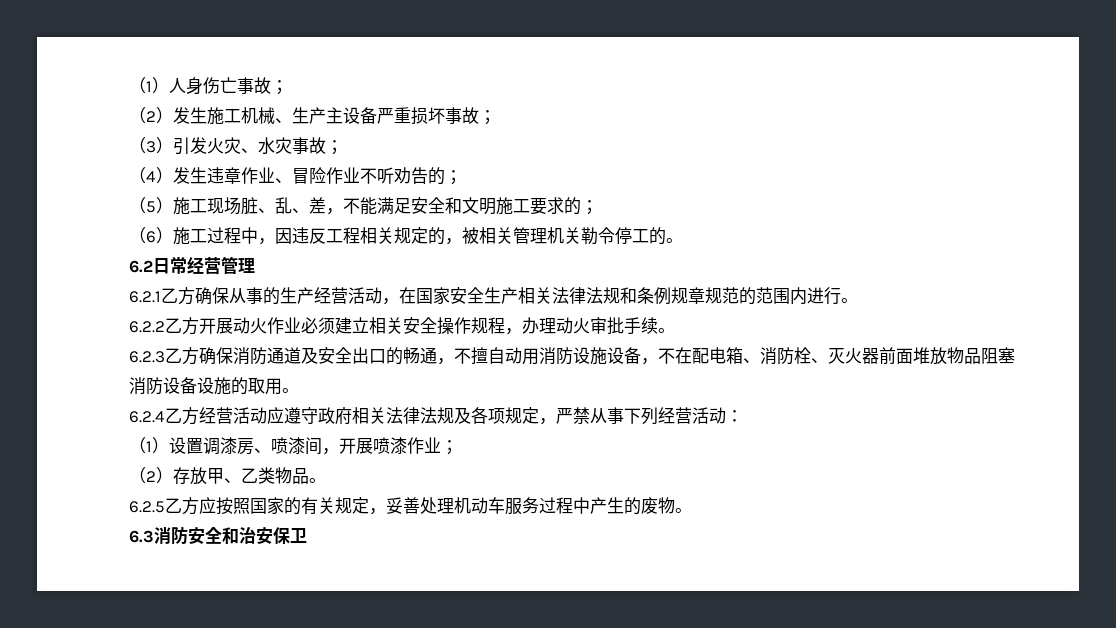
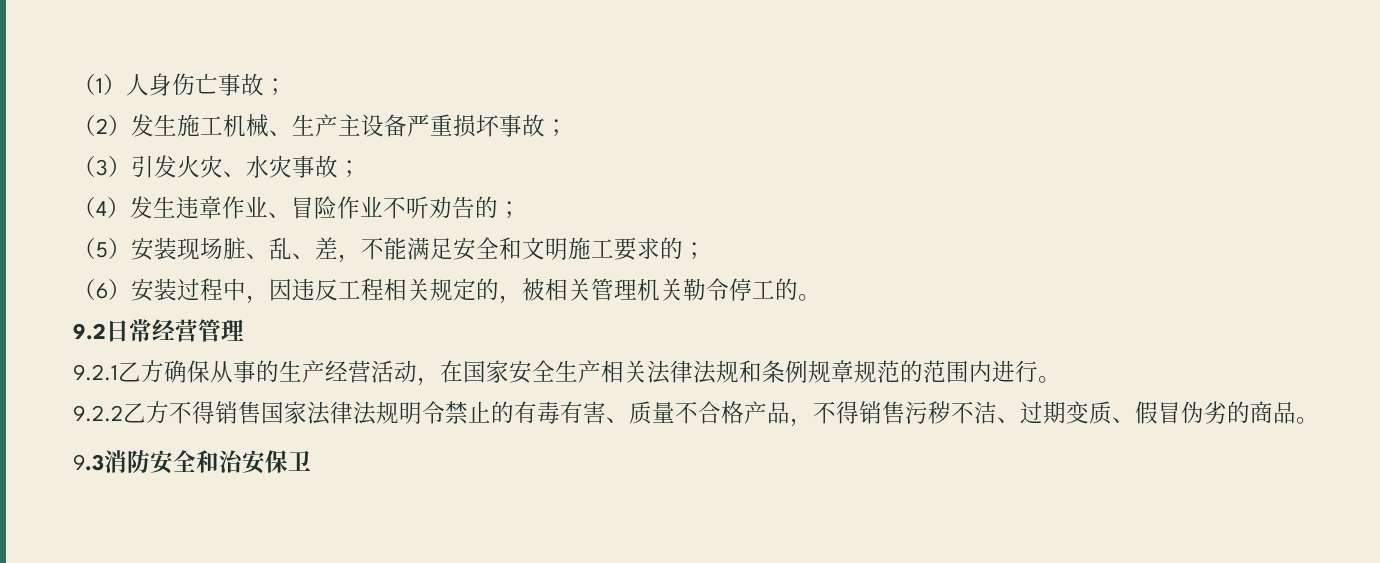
- （5）施工现场脏、乱、差，不能满足安全和文明施工要求的；
+ （5）安装现场脏、乱、差，不能满足安全和文明施工要求的；
- （6）施工过程中，因违反工程相关规定的，被相关管理机关勒令停工的。
+ （6）安装过程中，因违反工程相关规定的，被相关管理机关勒令停工的。
- 6.2日常经营管理
+ 9.2日常经营管理
- 6.2.1乙方确保从事的生产经营活动，在国家安全生产相关法律法规和条例规章规范的范围内进行。
+ 9.2.1乙方确保从事的生产经营活动，在国家安全生产相关法律法规和条例规章规范的范围内进行。
- 6.2.2乙方开展动火作业必须建立相关安全操作规程，办理动火审批手续。
- 6.2.3乙方确保消防通道及安全出口的畅通，不擅自动用消防设施设备，不在配电箱、消防栓、灭火器前面堆放物品阻塞消防设备设施的取用。
- 6.2.4乙方经营活动应遵守政府相关法律法规及各项规定，严禁从事下列经营活动：
- （1）设置调漆房、喷漆间，开展喷漆作业；
- （2）存放甲、乙类物品。
- 6.2.5乙方应按照国家的有关规定，妥善处理机动车服务过程中产生的废物。
- 6.3消防安全和治安保卫
+ 9.2.2乙方不得销售国家法律法规明令禁止的有毒有害、质量不合格产品，不得销售污秽不洁、过期变质、假冒伪劣的商品。
+ 9.3消防安全和治安保卫

